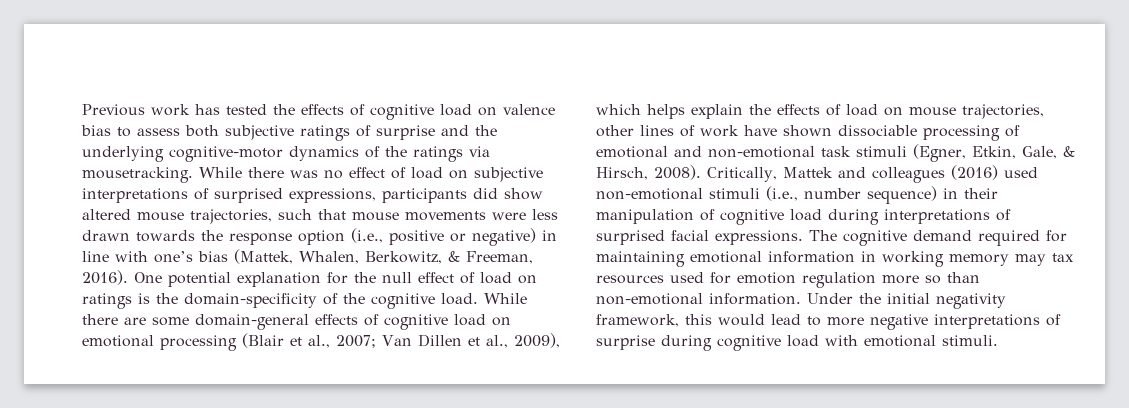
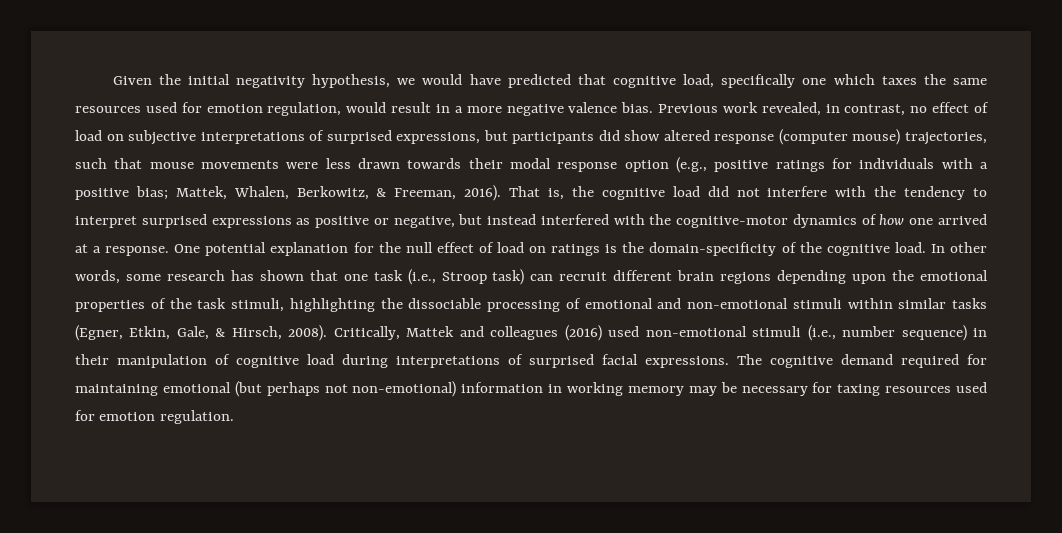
- Previous work has tested the effects of cognitive load on valence bias to assess both subjective ratings of surprise and the underlying cognitive-motor dynamics of the ratings via mousetracking. While there was no effect of load on subjective interpretations of surprised expressions, participants did show altered mouse trajectories, such that mouse movements were less drawn towards the response option (i.e., positive or negative) in line with one’s bias (Mattek, Whalen, Berkowitz, & Freeman, 2016).
+ Given the initial negativity hypothesis, we would have predicted that cognitive load, specifically one which taxes the same resources used for emotion regulation, would result in a more negative valence bias. Previous work revealed, in contrast, no effect of load on subjective interpretations of surprised expressions, but participants did show altered response (computer mouse) trajectories, such that mouse movements were less drawn towards their modal response option (e.g., positive ratings for individuals with a positive bias; Mattek, Whalen, Berkowitz, & Freeman, 2016).
+ That is, the cognitive load did not interfere with the tendency to interpret surprised expressions as positive or negative, but instead interfered with the cognitive-motor dynamics of how one arrived at a response.
- While there are some domain-general effects of cognitive load on emotional processing (Blair et al., 2007; Van Dillen et al., 2009), which helps explain the effects of load on mouse trajectories, other lines of work have shown dissociable processing of emotional and non-emotional task stimuli (Egner, Etkin, Gale, & Hirsch, 2008).
+ In other words, some research has shown that one task (i.e., Stroop task) can recruit different brain regions depending upon the emotional properties of the task stimuli, highlighting the dissociable processing of emotional and non-emotional stimuli within similar tasks (Egner, Etkin, Gale, & Hirsch, 2008).
- The cognitive demand required for maintaining emotional information in working memory may tax resources used for emotion regulation more so than non-emotional information. Under the initial negativity framework, this would lead to more negative interpretations of surprise during cognitive load with emotional stimuli.
+ The cognitive demand required for maintaining emotional (but perhaps not non-emotional) information in working memory may be necessary for taxing resources used for emotion regulation.

